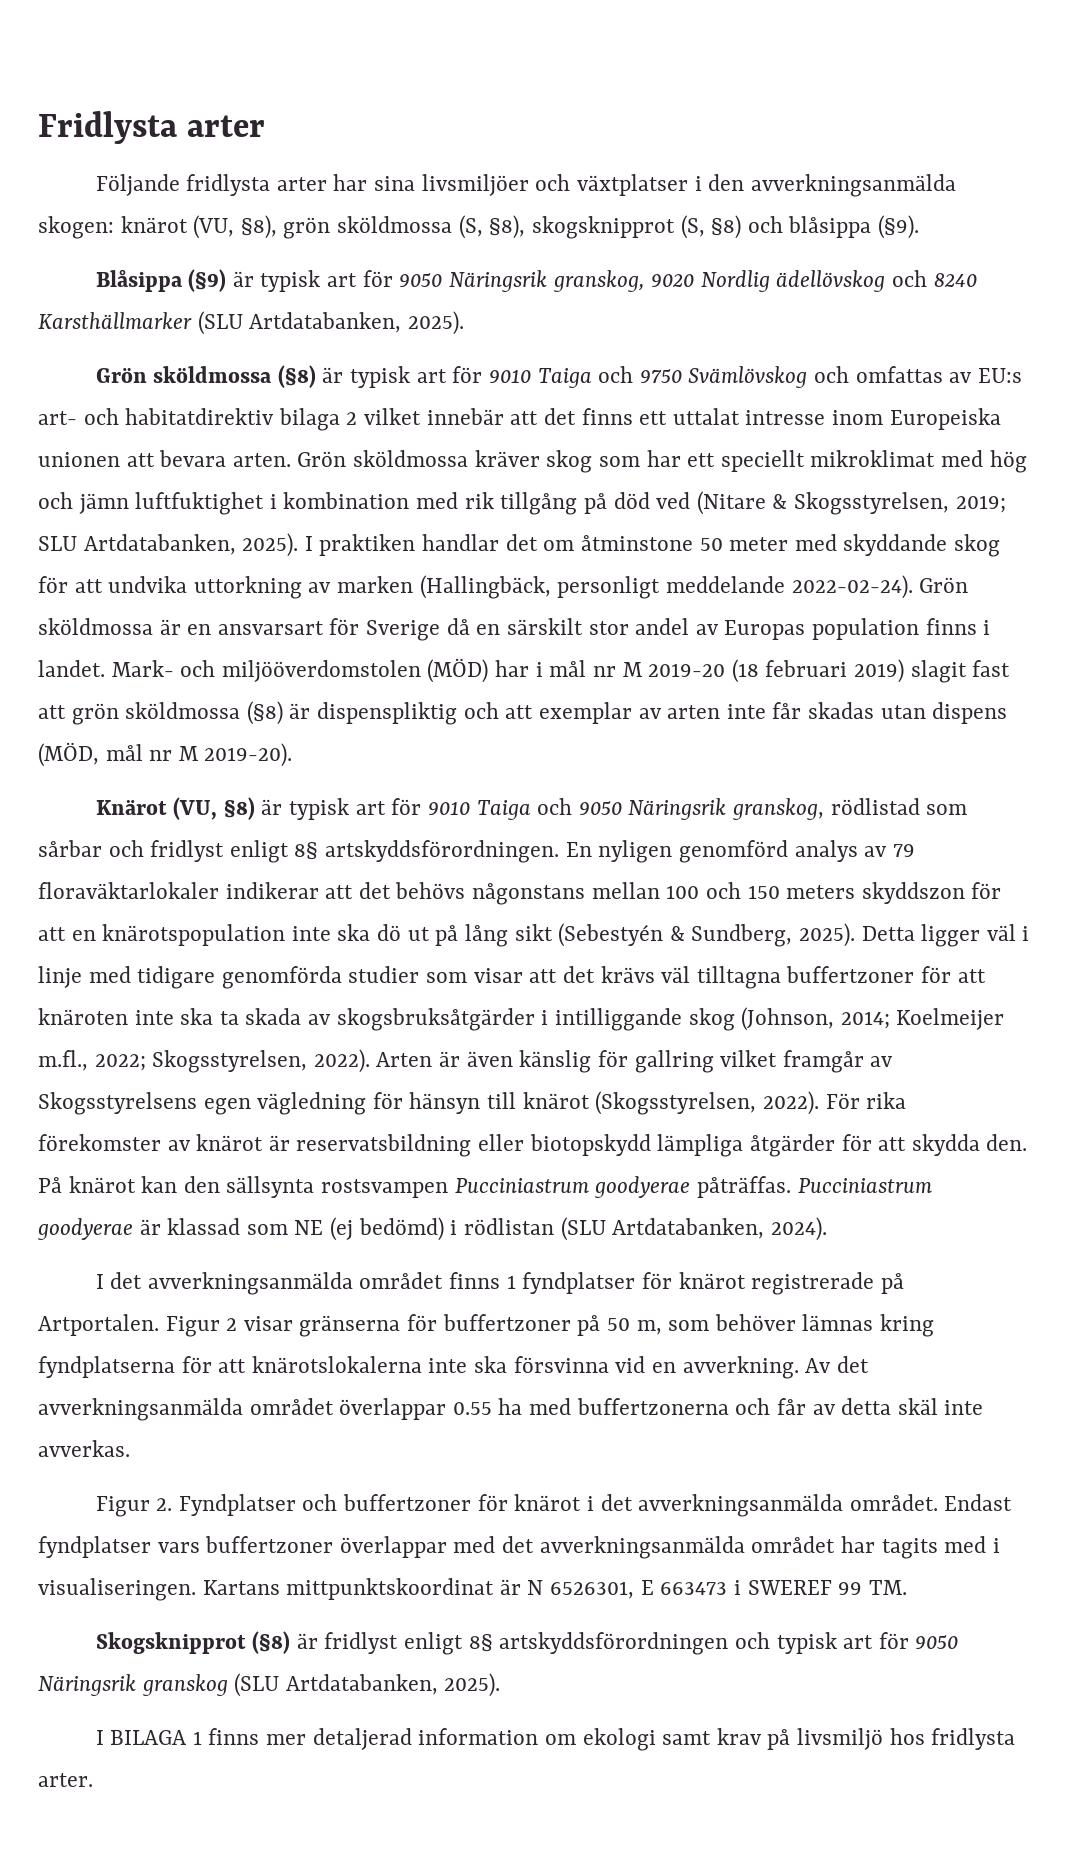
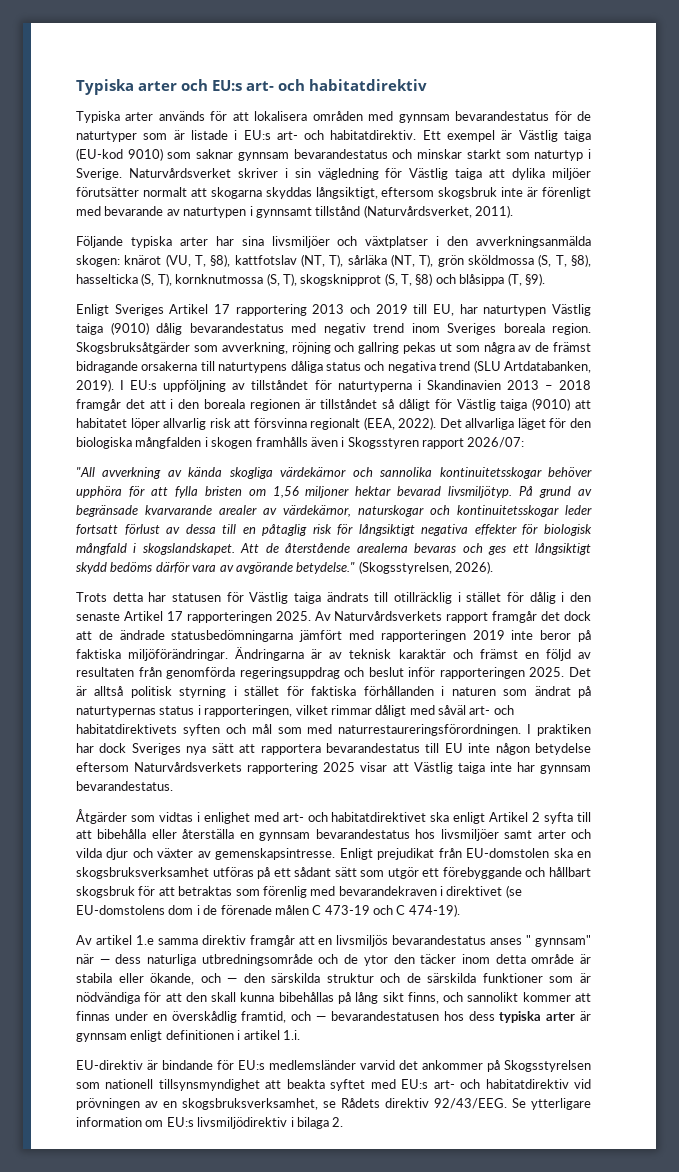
- Fridlysta arter
+ Typiska arter och EU:s art- och habitatdirektiv
+ Typiska arter används för att lokalisera områden med gynnsam bevarandestatus för de naturtyper som är listade i EU:s art- och habitatdirektiv. Ett exempel är Västlig taiga (EU-kod 9010) som saknar gynnsam bevarandestatus och minskar starkt som naturtyp i Sverige. Naturvårdsverket skriver i sin vägledning för Västlig taiga att dylika miljöer förutsätter normalt att skogarna skyddas långsiktigt, eftersom skogsbruk inte är förenligt med bevarande av naturtypen i gynnsamt tillstånd (Naturvårdsverket, 2011).
- Följande fridlysta arter har sina livsmiljöer och växtplatser i den avverkningsanmälda skogen: knärot (VU, §8), grön sköldmossa (S, §8), skogsknipprot (S, §8) och blåsippa (§9).
- Blåsippa (§9) är typisk art för 9050 Näringsrik granskog, 9020 Nordlig ädellövskog och 8240 Karsthällmarker (SLU Artdatabanken, 2025).
- Grön sköldmossa (§8) är typisk art för 9010 Taiga och 9750 Svämlövskog och omfattas av EU:s art- och habitatdirektiv bilaga 2 vilket innebär att det finns ett uttalat intresse inom Europeiska unionen att bevara arten. Grön sköldmossa kräver skog som har ett speciellt mikroklimat med hög och jämn luftfuktighet i kombination med rik tillgång på död ved (Nitare & Skogsstyrelsen, 2019; SLU Artdatabanken, 2025). I praktiken handlar det om åtminstone 50 meter med skyddande skog för att undvika uttorkning av marken (Hallingbäck, personligt meddelande 2022-02-24). Grön sköldmossa är en ansvarsart för Sverige då en särskilt stor andel av Europas population finns i landet. Mark- och miljööverdomstolen (MÖD) har i mål nr M 2019-20 (18 februari 2019) slagit fast att grön sköldmossa (§8) är dispenspliktig och att exemplar av arten inte får skadas utan dispens (MÖD, mål nr M 2019-20).
- Knärot (VU, §8) är typisk art för 9010 Taiga och 9050 Näringsrik granskog, rödlistad som sårbar och fridlyst enligt 8§ artskyddsförordningen. En nyligen genomförd analys av 79 floraväktarlokaler indikerar att det behövs någonstans mellan 100 och 150 meters skyddszon för att en knärotspopulation inte ska dö ut på lång sikt (Sebestyén & Sundberg, 2025). Detta ligger väl i linje med tidigare genomförda studier som visar att det krävs väl tilltagna buffertzoner för att knäroten inte ska ta skada av skogsbruksåtgärder i intilliggande skog (Johnson, 2014; Koelmeijer m.fl., 2022; Skogsstyrelsen, 2022). Arten är även känslig för gallring vilket framgår av Skogsstyrelsens egen vägledning för hänsyn till knärot (Skogsstyrelsen, 2022). För rika förekomster av knärot är reservatsbildning eller biotopskydd lämpliga åtgärder för att skydda den. På knärot kan den sällsynta rostsvampen Pucciniastrum goodyerae påträffas. Pucciniastrum goodyerae är klassad som NE (ej bedömd) i rödlistan (SLU Artdatabanken, 2024).
- I det avverkningsanmälda området finns 1 fyndplatser för knärot registrerade på Artportalen. Figur 2 visar gränserna för buffertzoner på 50 m, som behöver lämnas kring fyndplatserna för att knärotslokalerna inte ska försvinna vid en avverkning. Av det avverkningsanmälda området överlappar 0.55 ha med buffertzonerna och får av detta skäl inte avverkas.
- Figur 2. Fyndplatser och buffertzoner för knärot i det avverkningsanmälda området. Endast fyndplatser vars buffertzoner överlappar med det avverkningsanmälda området har tagits med i visualiseringen. Kartans mittpunktskoordinat är N 6526301, E 663473 i SWEREF 99 TM.
- Skogsknipprot (§8) är fridlyst enligt 8§ artskyddsförordningen och typisk art för 9050 Näringsrik granskog (SLU Artdatabanken, 2025).
- I BILAGA 1 finns mer detaljerad information om ekologi samt krav på livsmiljö hos fridlysta arter.
+ Följande typiska arter har sina livsmiljöer och växtplatser i den avverkningsanmälda skogen: knärot (VU, T, §8), kattfotslav (NT, T), sårläka (NT, T), grön sköldmossa (S, T, §8), hasselticka (S, T), kornknutmossa (S, T), skogsknipprot (S, T, §8) och blåsippa (T, §9).
+ Enligt Sveriges Artikel 17 rapportering 2013 och 2019 till EU, har naturtypen Västlig taiga (9010) dålig bevarandestatus med negativ trend inom Sveriges boreala region. Skogsbruksåtgärder som avverkning, röjning och gallring pekas ut som några av de främst bidragande orsakerna till naturtypens dåliga status och negativa trend (SLU Artdatabanken, 2019). I EU:s uppföljning av tillståndet för naturtyperna i Skandinavien 2013 – 2018 framgår det att i den boreala regionen är tillståndet så dåligt för Västlig taiga (9010) att habitatet löper allvarlig risk att försvinna regionalt (EEA, 2022). Det allvarliga läget för den biologiska mångfalden i skogen framhålls även i Skogsstyren rapport 2026/07:
+ "All avverkning av kända skogliga värdekärnor och sannolika kontinuitetsskogar behöver upphöra för att fylla bristen om 1,56 miljoner hektar bevarad livsmiljötyp. På grund av begränsade kvarvarande arealer av värdekärnor, naturskogar och kontinuitetsskogar leder fortsatt förlust av dessa till en påtaglig risk för långsiktigt negativa effekter för biologisk mångfald i skogslandskapet. Att de återstående arealerna bevaras och ges ett långsiktigt skydd bedöms därför vara av avgörande betydelse." (Skogsstyrelsen, 2026).
+ Trots detta har statusen för Västlig taiga ändrats till otillräcklig i stället för dålig i den senaste Artikel 17 rapporteringen 2025. Av Naturvårdsverkets rapport framgår det dock att de ändrade statusbedömningarna jämfört med rapporteringen 2019 inte beror på faktiska miljöförändringar. Ändringarna är av teknisk karaktär och främst en följd av resultaten från genomförda regeringsuppdrag och beslut inför rapporteringen 2025. Det är alltså politisk styrning i stället för faktiska förhållanden i naturen som ändrat på naturtypernas status i rapporteringen, vilket rimmar dåligt med såväl art- och habitatdirektivets syften och mål som med naturrestaureringsförordningen. I praktiken har dock Sveriges nya sätt att rapportera bevarandestatus till EU inte någon betydelse eftersom Naturvårdsverkets rapportering 2025 visar att Västlig taiga inte har gynnsam bevarandestatus.
+ Åtgärder som vidtas i enlighet med art- och habitatdirektivet ska enligt Artikel 2 syfta till att bibehålla eller återställa en gynnsam bevarandestatus hos livsmiljöer samt arter och vilda djur och växter av gemenskapsintresse. Enligt prejudikat från EU-domstolen ska en skogsbruksverksamhet utföras på ett sådant sätt som utgör ett förebyggande och hållbart skogsbruk för att betraktas som förenlig med bevarandekraven i direktivet (se EU-domstolens dom i de förenade målen C 473-19 och C 474-19).
+ Av artikel 1.e samma direktiv framgår att en livsmiljös bevarandestatus anses " gynnsam" när — dess naturliga utbredningsområde och de ytor den täcker inom detta område är stabila eller ökande, och — den särskilda struktur och de särskilda funktioner som är nödvändiga för att den skall kunna bibehållas på lång sikt finns, och sannolikt kommer att finnas under en överskådlig framtid, och — bevarandestatusen hos dess typiska arter är gynnsam enligt definitionen i artikel 1.i.
+ EU-direktiv är bindande för EU:s medlemsländer varvid det ankommer på Skogsstyrelsen som nationell tillsynsmyndighet att beakta syftet med EU:s art- och habitatdirektiv vid prövningen av en skogsbruksverksamhet, se Rådets direktiv 92/43/EEG. Se ytterligare information om EU:s livsmiljödirektiv i bilaga 2.

